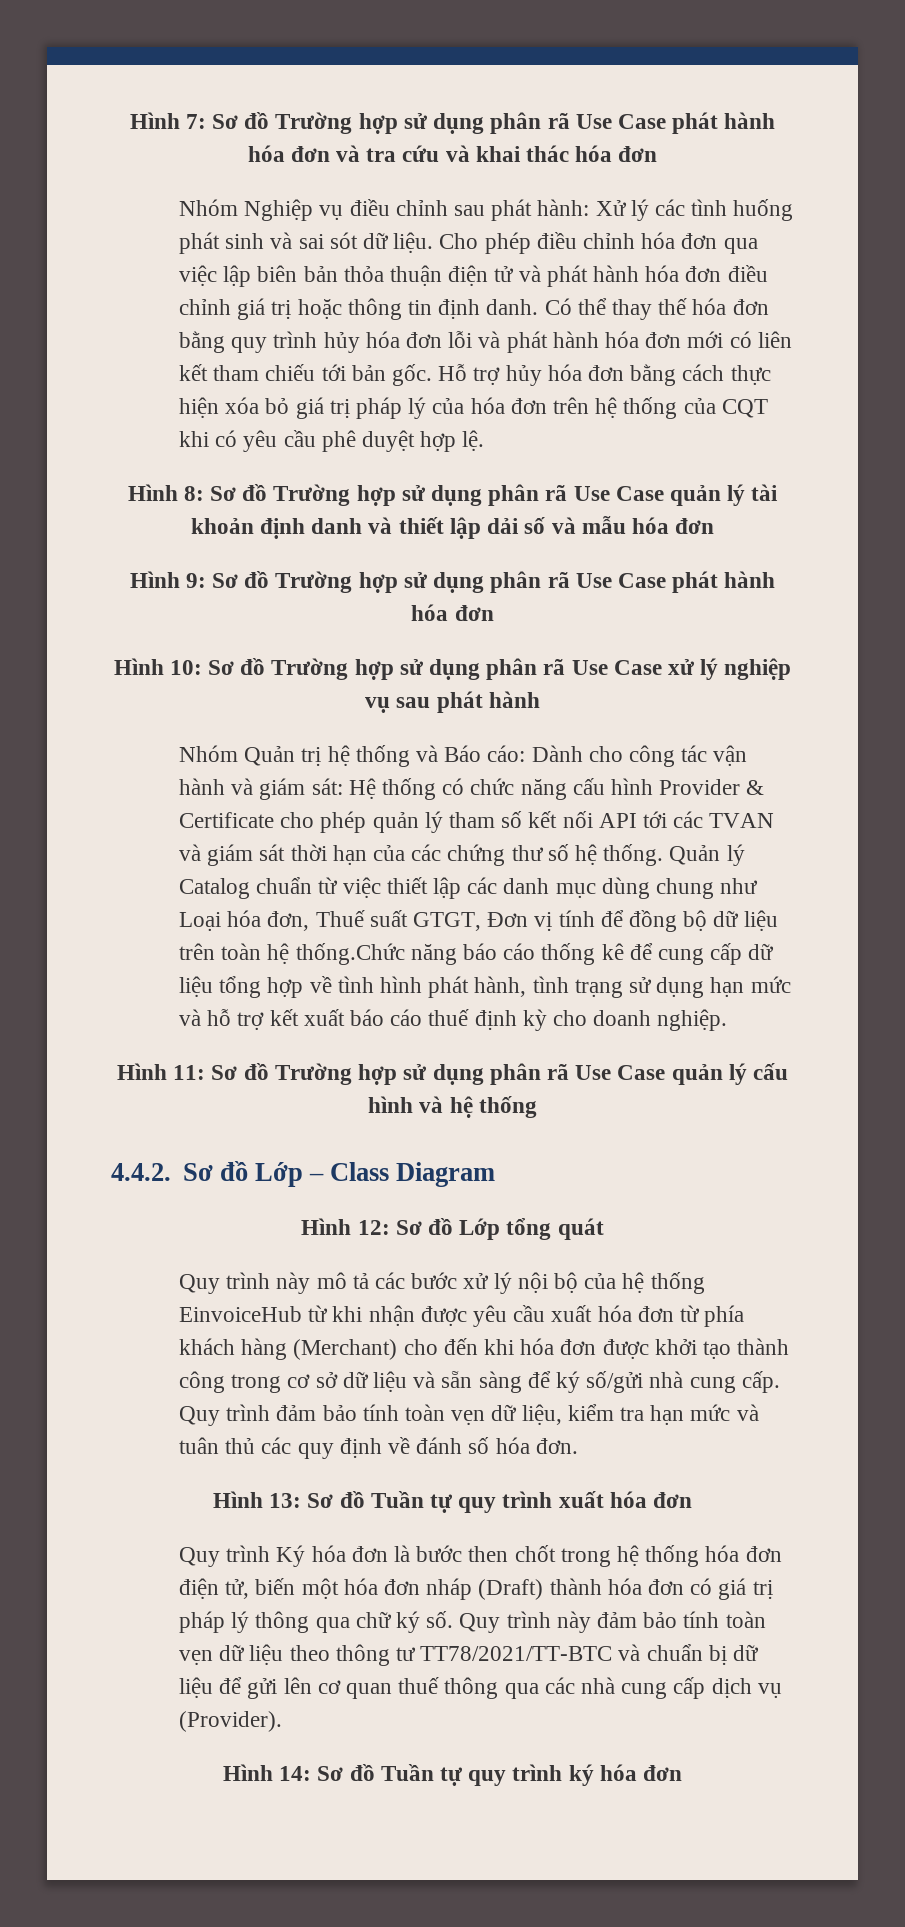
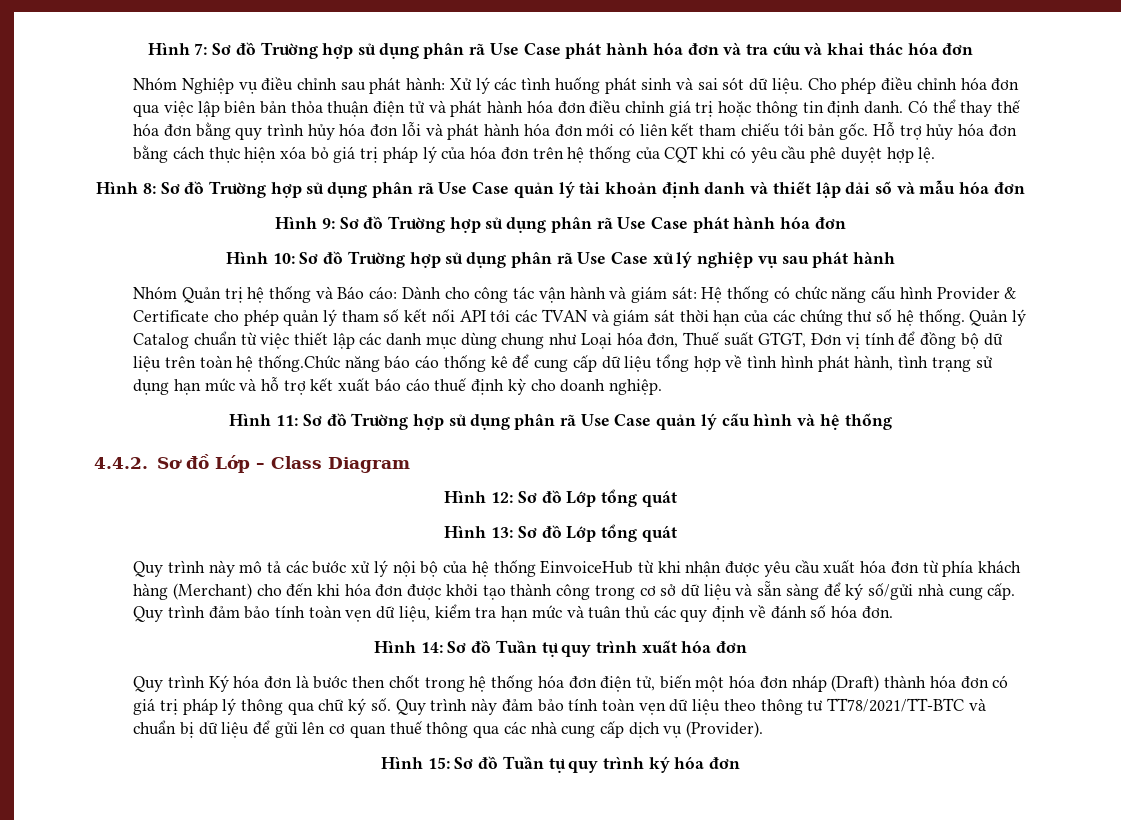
+ Hình 13: Sơ đồ Lớp tổng quát
- Hình 13: Sơ đồ Tuần tự quy trình xuất hóa đơn
+ Hình 14: Sơ đồ Tuần tự quy trình xuất hóa đơn
- Hình 14: Sơ đồ Tuần tự quy trình ký hóa đơn
+ Hình 15: Sơ đồ Tuần tự quy trình ký hóa đơn

